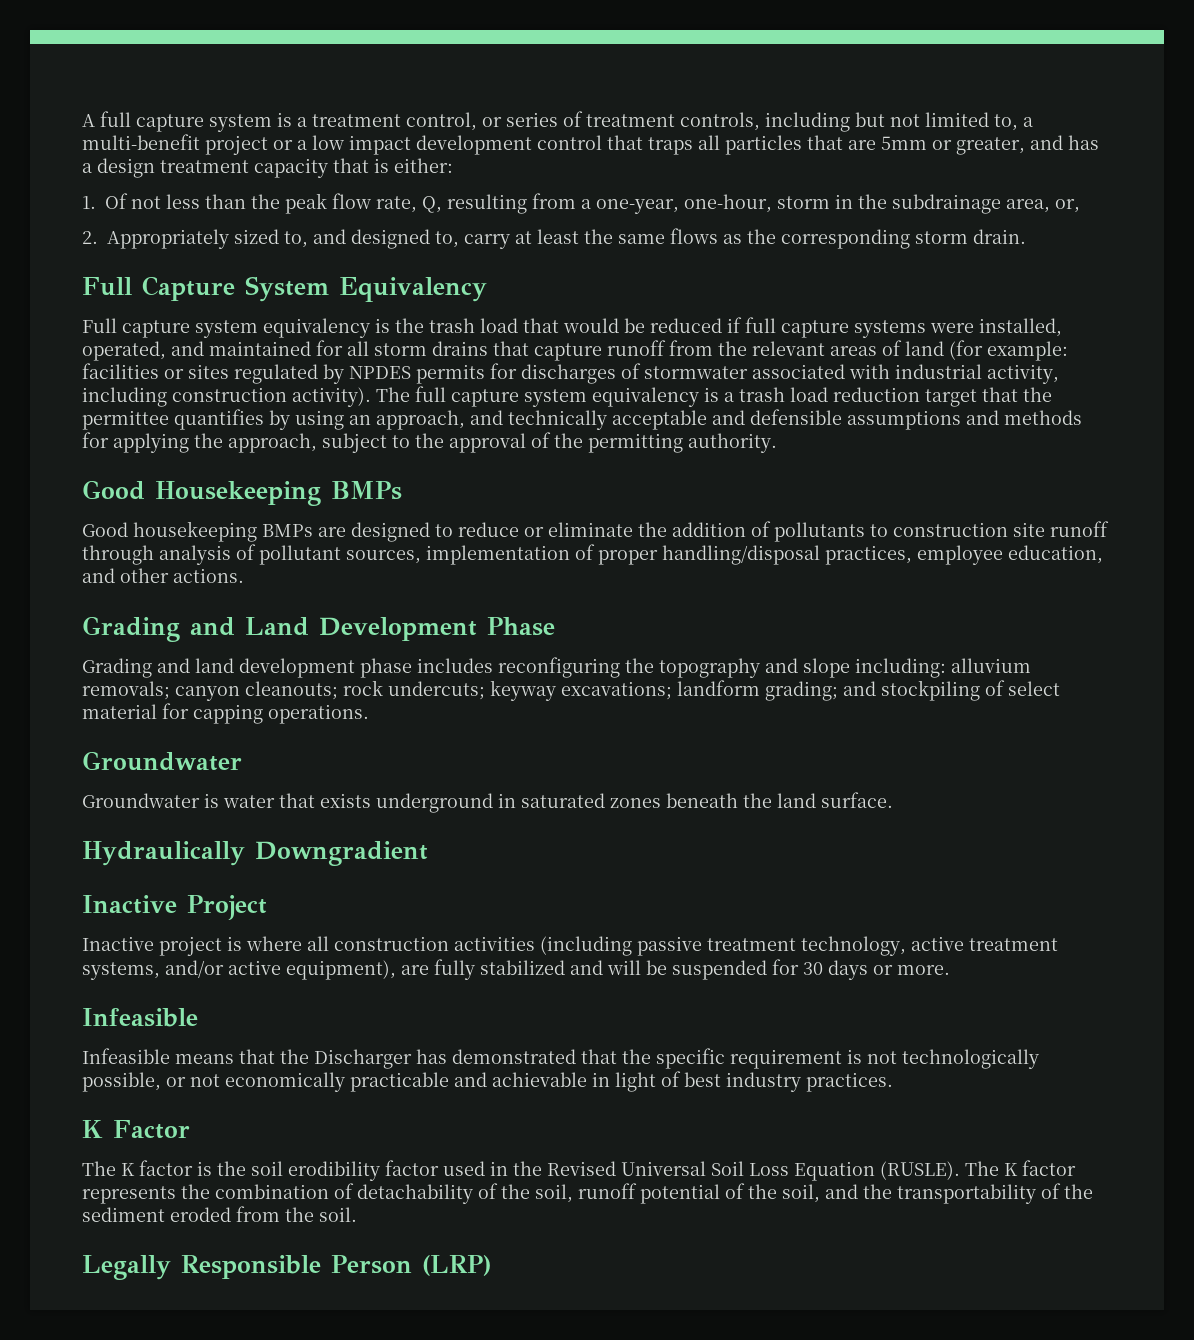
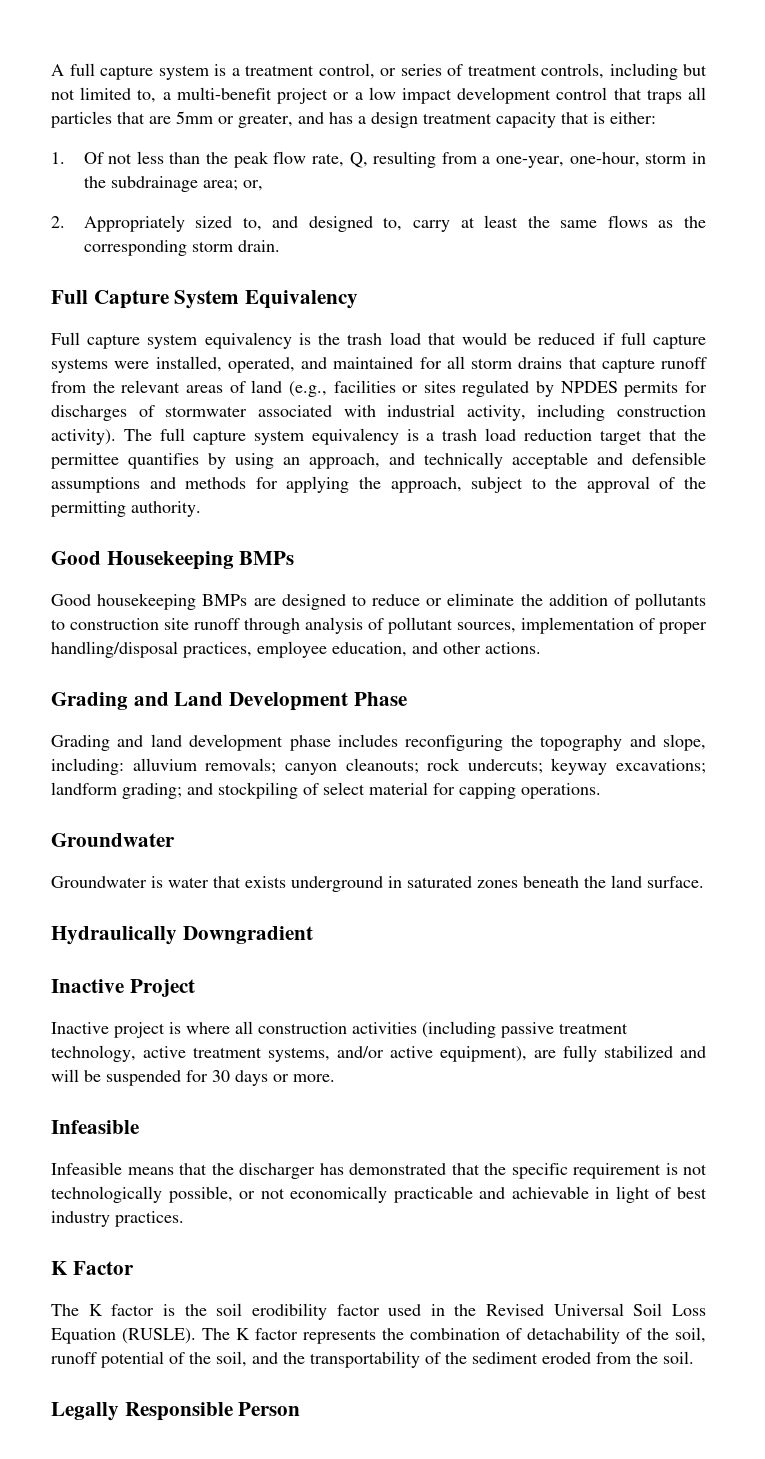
- 1. Of not less than the peak flow rate, Q, resulting from a one-year, one-hour, storm in the subdrainage area, or,
+ 1. Of not less than the peak flow rate, Q, resulting from a one-year, one-hour, storm in the subdrainage area; or,
- Full capture system equivalency is the trash load that would be reduced if full capture systems were installed, operated, and maintained for all storm drains that capture runoff from the relevant areas of land (for example: facilities or sites regulated by NPDES permits for discharges of stormwater associated with industrial activity, including construction activity).
+ Full capture system equivalency is the trash load that would be reduced if full capture systems were installed, operated, and maintained for all storm drains that capture runoff from the relevant areas of land (e.g., facilities or sites regulated by NPDES permits for discharges of stormwater associated with industrial activity, including construction activity).
- Grading and land development phase includes reconfiguring the topography and slope including: alluvium removals; canyon cleanouts; rock undercuts; keyway excavations; landform grading; and stockpiling of select material for capping operations.
+ Grading and land development phase includes reconfiguring the topography and slope, including: alluvium removals; canyon cleanouts; rock undercuts; keyway excavations; landform grading; and stockpiling of select material for capping operations.
- Infeasible means that the Discharger has demonstrated that the specific requirement is not technologically possible, or not economically practicable and achievable in light of best industry practices.
+ Infeasible means that the discharger has demonstrated that the specific requirement is not technologically possible, or not economically practicable and achievable in light of best industry practices.
- Legally Responsible Person (LRP)
+ Legally Responsible Person

